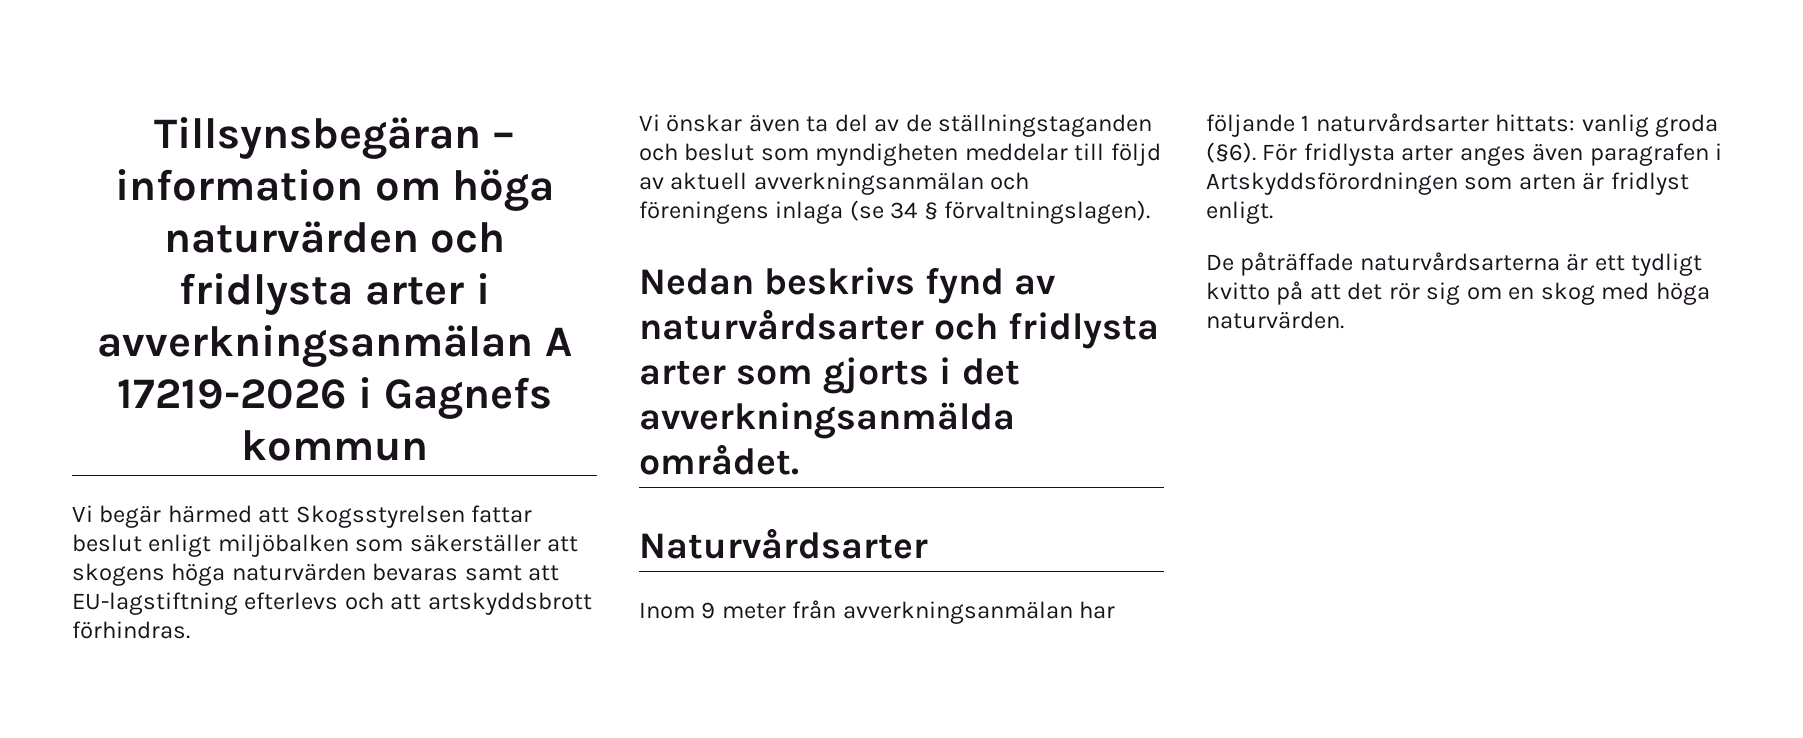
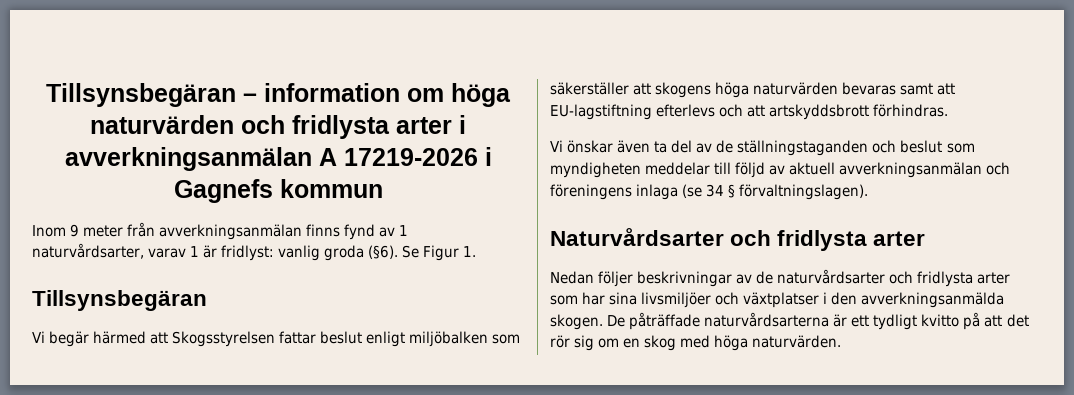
+ Inom 9 meter från avverkningsanmälan finns fynd av 1 naturvårdsarter, varav 1 är fridlyst: vanlig groda (§6). Se Figur 1.
+ Tillsynsbegäran
- Nedan beskrivs fynd av naturvårdsarter och fridlysta arter som gjorts i det avverkningsanmälda området.
- Naturvårdsarter
- Inom 9 meter från avverkningsanmälan har följande 1 naturvårdsarter hittats: vanlig groda (§6). För fridlysta arter anges även paragrafen i Artskyddsförordningen som arten är fridlyst enligt.
- De påträffade naturvårdsarterna är ett tydligt kvitto på att det rör sig om en skog med höga naturvärden.
+ Naturvårdsarter och fridlysta arter
+ Nedan följer beskrivningar av de naturvårdsarter och fridlysta arter som har sina livsmiljöer och växtplatser i den avverkningsanmälda skogen. De påträffade naturvårdsarterna är ett tydligt kvitto på att det rör sig om en skog med höga naturvärden.

